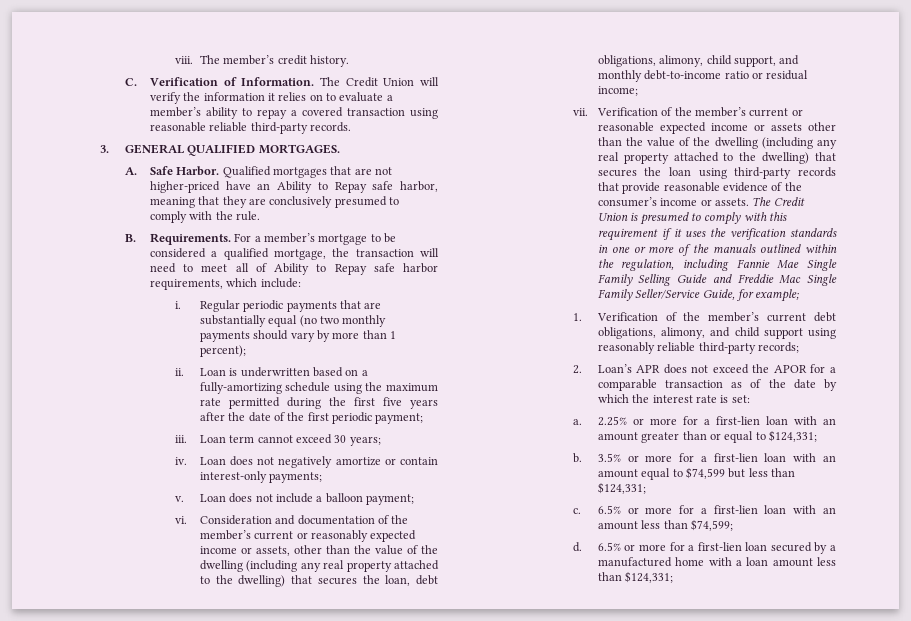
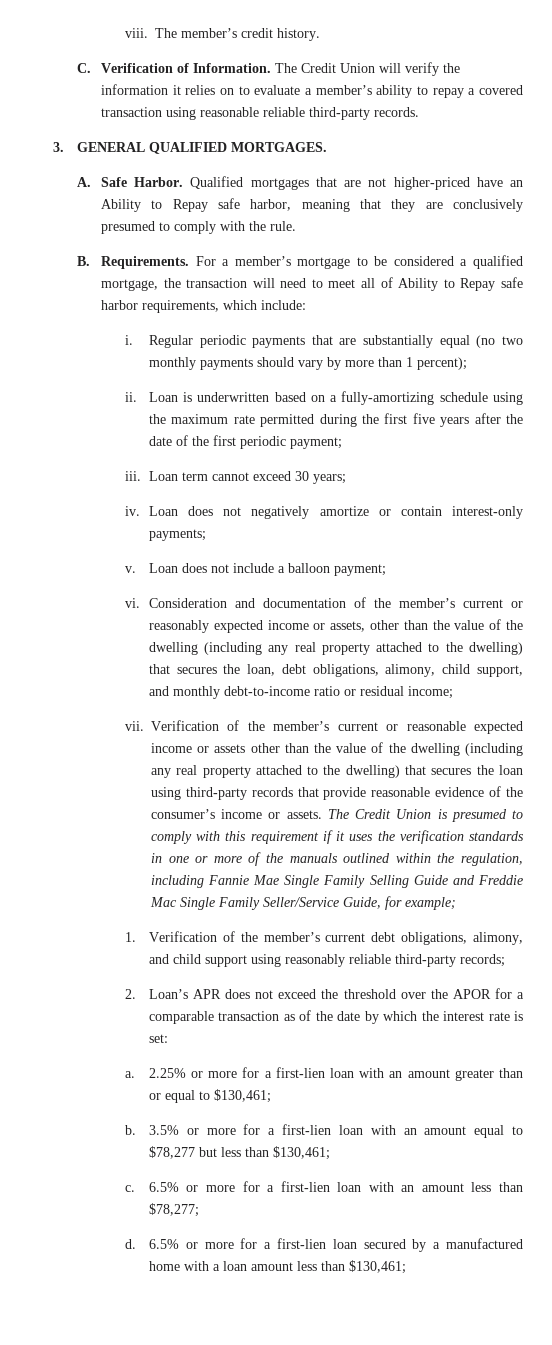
- 2. Loan’s APR does not exceed the APOR for a comparable transaction as of the date by which the interest rate is set:
+ 2. Loan’s APR does not exceed the threshold over the APOR for a comparable transaction as of the date by which the interest rate is set:
- 2.25% or more for a first-lien loan with an amount greater than or equal to $124,331;
+ 2.25% or more for a first-lien loan with an amount greater than or equal to $130,461;
- 3.5% or more for a first-lien loan with an amount equal to $74,599 but less than $124,331;
+ 3.5% or more for a first-lien loan with an amount equal to $78,277 but less than $130,461;
- 6.5% or more for a first-lien loan with an amount less than $74,599;
+ 6.5% or more for a first-lien loan with an amount less than $78,277;
- 6.5% or more for a first-lien loan secured by a manufactured home with a loan amount less than $124,331;
+ 6.5% or more for a first-lien loan secured by a manufactured home with a loan amount less than $130,461;

